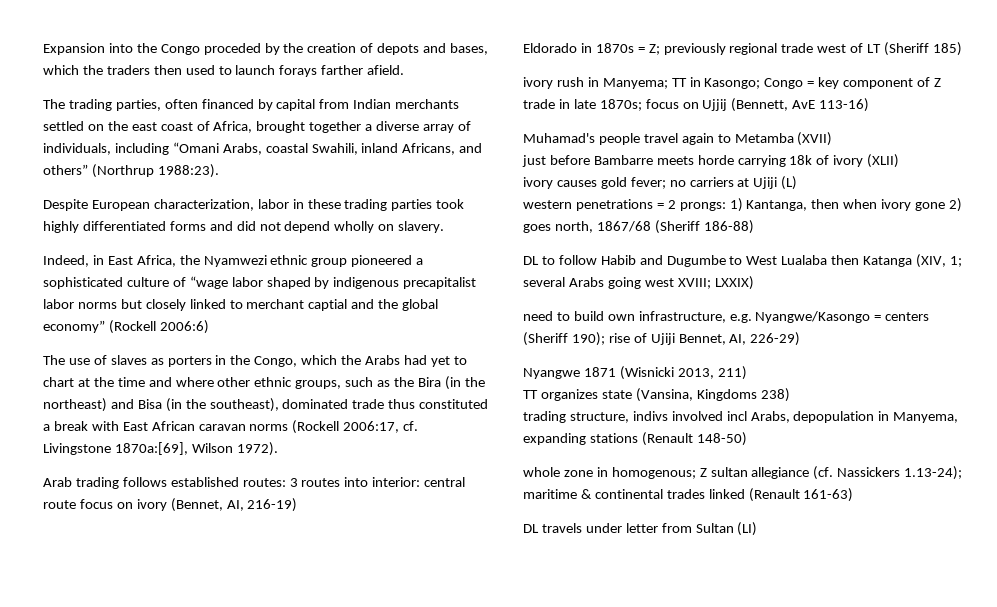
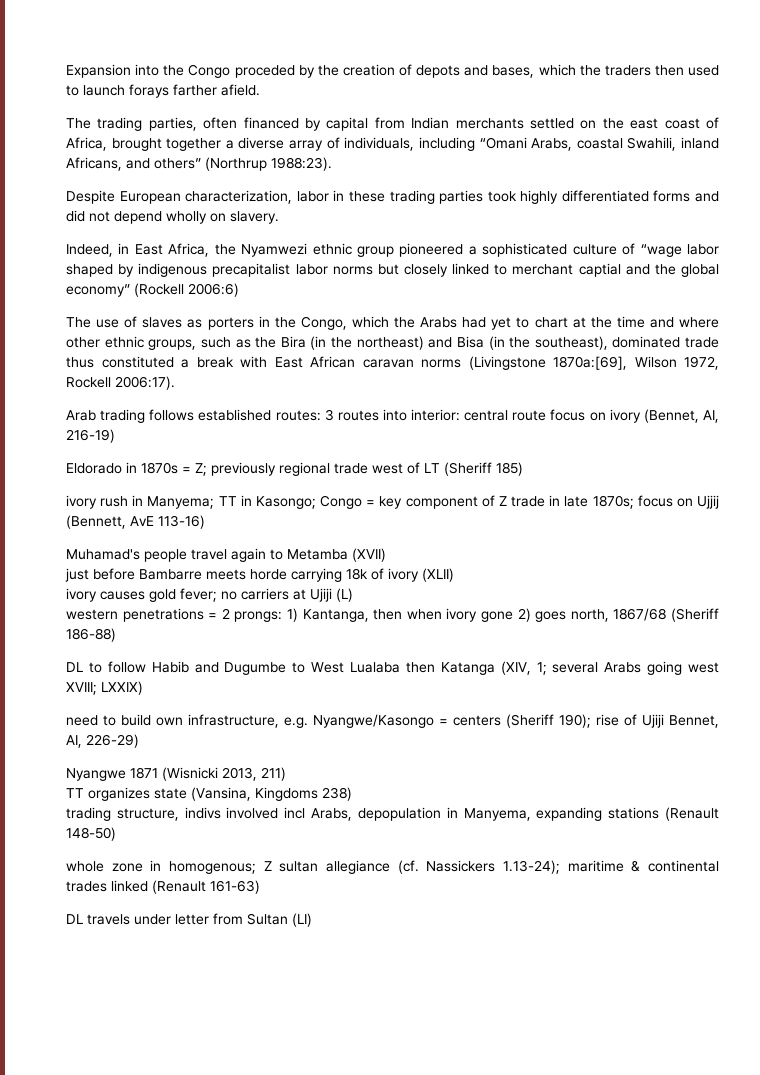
- The use of slaves as porters in the Congo, which the Arabs had yet to chart at the time and where other ethnic groups, such as the Bira (in the northeast) and Bisa (in the southeast), dominated trade thus constituted a break with East African caravan norms (Rockell 2006:17, cf. Livingstone 1870a:[69], Wilson 1972).
+ The use of slaves as porters in the Congo, which the Arabs had yet to chart at the time and where other ethnic groups, such as the Bira (in the northeast) and Bisa (in the southeast), dominated trade thus constituted a break with East African caravan norms (Livingstone 1870a:[69], Wilson 1972, Rockell 2006:17).

